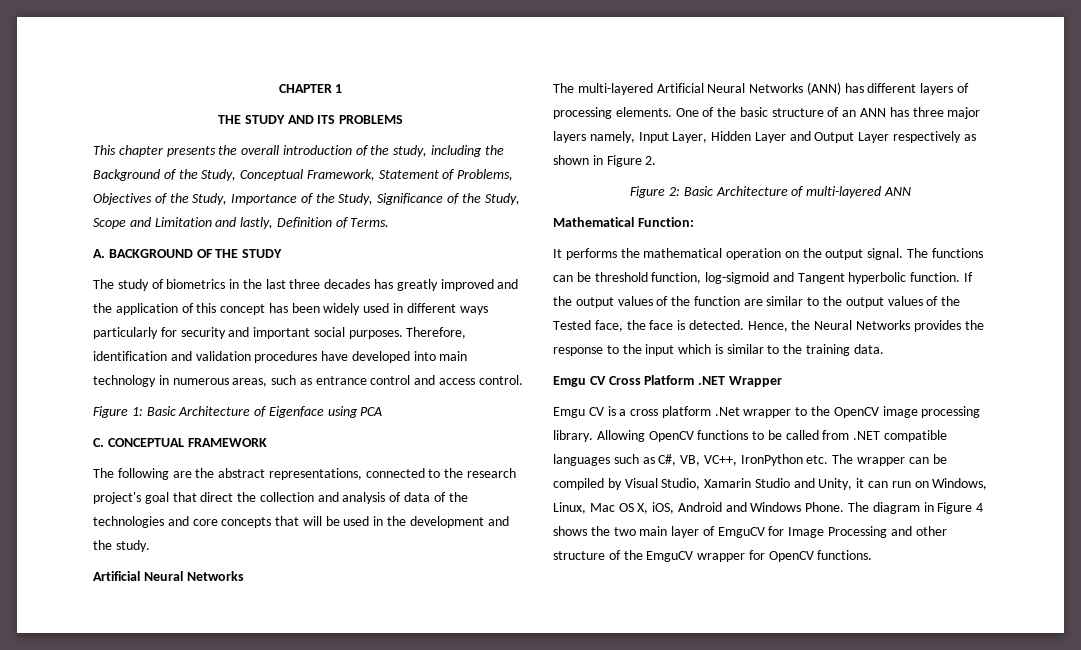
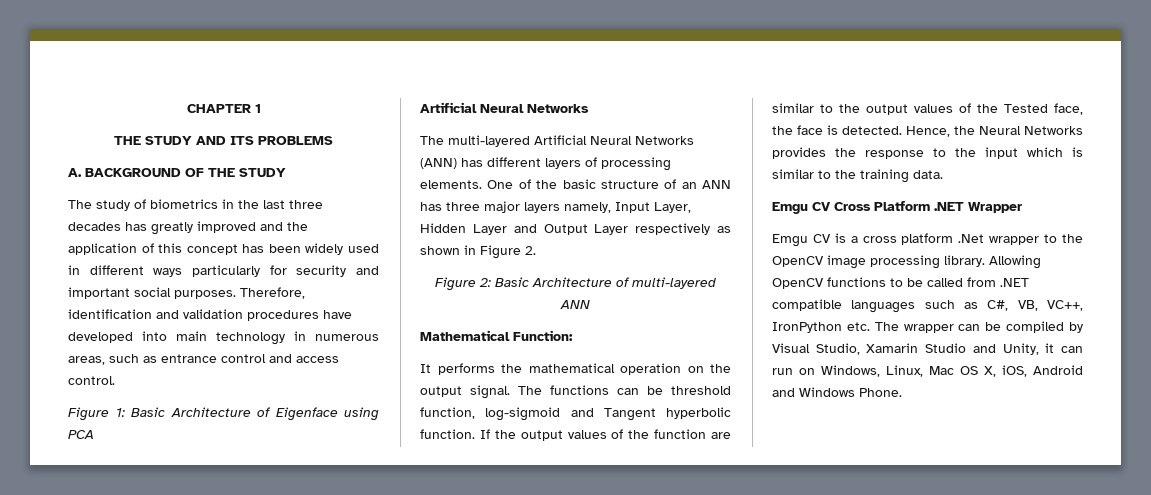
- This chapter presents the overall introduction of the study, including the Background of the Study, Conceptual Framework, Statement of Problems, Objectives of the Study, Importance of the Study, Significance of the Study, Scope and Limitation and lastly, Definition of Terms.
- C. CONCEPTUAL FRAMEWORK
- The following are the abstract representations, connected to the research project's goal that direct the collection and analysis of data of the technologies and core concepts that will be used in the development and the study.
- The diagram in Figure 4 shows the two main layer of EmguCV for Image Processing and other structure of the EmguCV wrapper for OpenCV functions.

